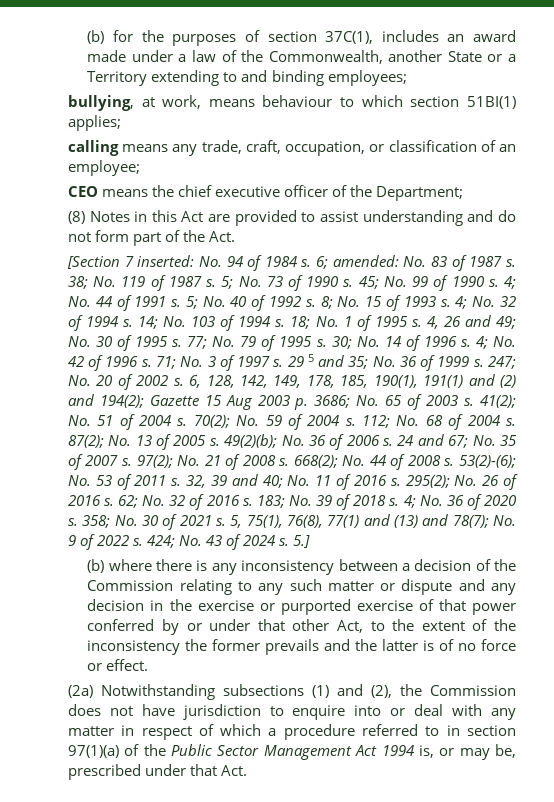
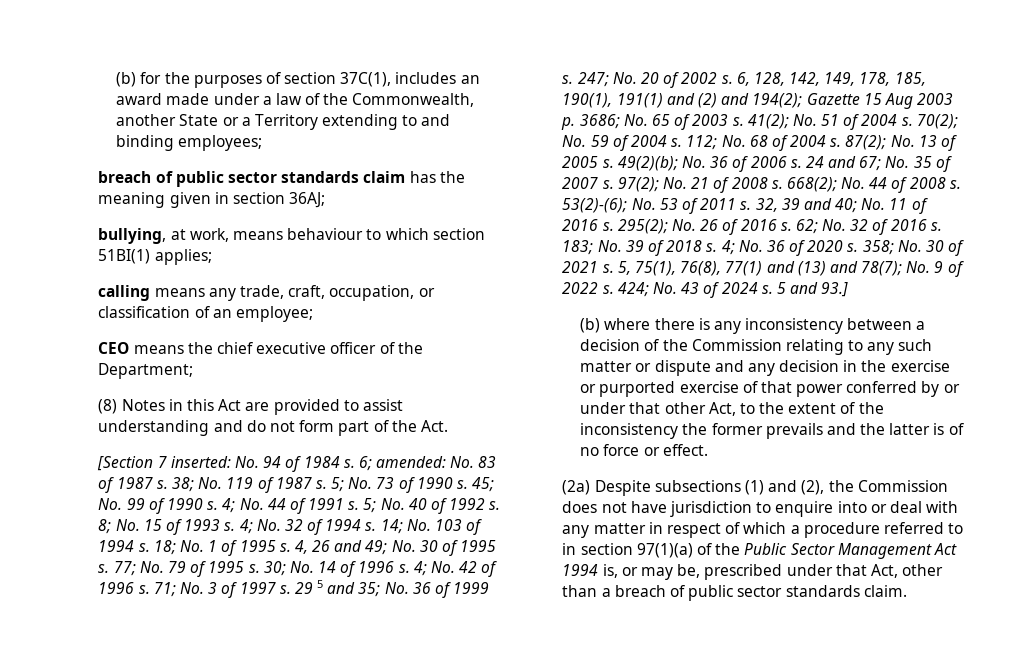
+ breach of public sector standards claim has the meaning given in section 36AJ;
- 5.]
+ 5 and 93.]
- (2a) Notwithstanding subsections (1) and (2), the Commission does not have jurisdiction to enquire into or deal with any matter in respect of which a procedure referred to in section 97(1)(a) of the Public Sector Management Act 1994 is, or may be, prescribed under that Act.
+ (2a) Despite subsections (1) and (2), the Commission does not have jurisdiction to enquire into or deal with any matter in respect of which a procedure referred to in section 97(1)(a) of the Public Sector Management Act 1994 is, or may be, prescribed under that Act, other than a breach of public sector standards claim.

